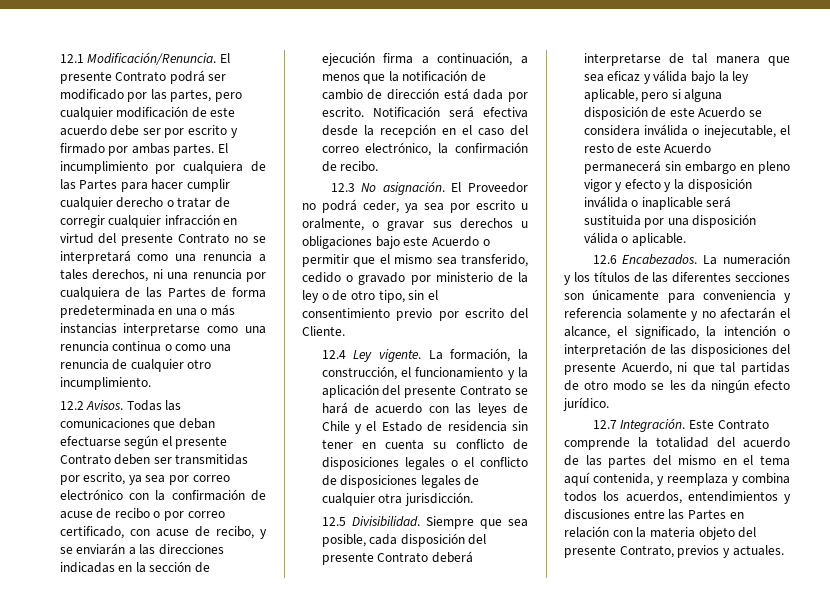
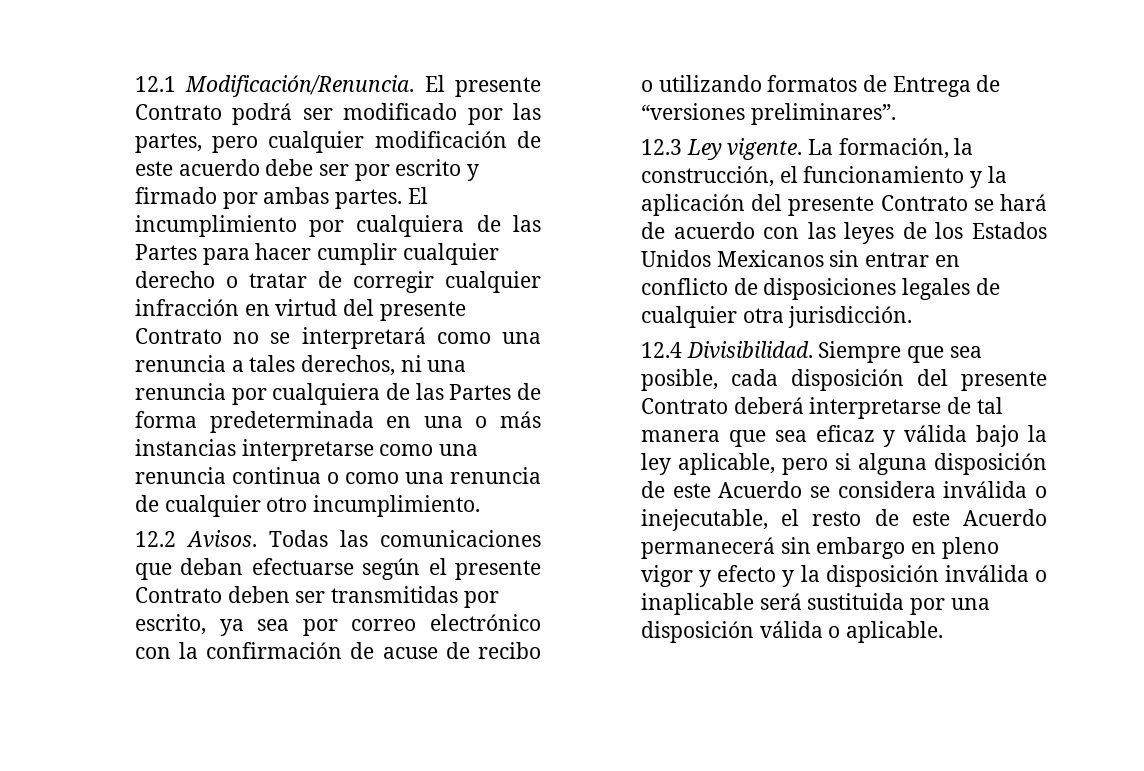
- Todas las comunicaciones que deban efectuarse según el presente Contrato deben ser transmitidas por escrito, ya sea por correo electrónico con la confirmación de acuse de recibo o por correo certificado, con acuse de recibo, y se enviarán a las direcciones indicadas en la sección de ejecución firma a continuación, a menos que la notificación de cambio de dirección está dada por escrito. Notificación será efectiva desde la recepción en el caso del correo electrónico, la confirmación de recibo.
- 12.3 No asignación. El Proveedor no podrá ceder, ya sea por escrito u oralmente, o gravar sus derechos u obligaciones bajo este Acuerdo o permitir que el mismo sea transferido, cedido o gravado por ministerio de la ley o de otro tipo, sin el consentimiento previo por escrito del Cliente.
- 12.4 Ley vigente.
+ Todas las comunicaciones que deban efectuarse según el presente Contrato deben ser transmitidas por escrito, ya sea por correo electrónico con la confirmación de acuse de recibo o utilizando formatos de Entrega de “versiones preliminares”.
+ 12.3 Ley vigente.
- La formación, la construcción, el funcionamiento y la aplicación del presente Contrato se hará de acuerdo con las leyes de Chile y el Estado de residencia sin tener en cuenta su conflicto de disposiciones legales o el conflicto de disposiciones legales de cualquier otra jurisdicción.
+ La formación, la construcción, el funcionamiento y la aplicación del presente Contrato se hará de acuerdo con las leyes de los Estados Unidos Mexicanos sin entrar en conflicto de disposiciones legales de cualquier otra jurisdicción.
- 12.5 Divisibilidad.
+ 12.4 Divisibilidad.
- 12.6 Encabezados. La numeración y los títulos de las diferentes secciones son únicamente para conveniencia y referencia solamente y no afectarán el alcance, el significado, la intención o interpretación de las disposiciones del presente Acuerdo, ni que tal partidas de otro modo se les da ningún efecto jurídico.
- 12.7 Integración. Este Contrato comprende la totalidad del acuerdo de las partes del mismo en el tema aquí contenida, y reemplaza y combina todos los acuerdos, entendimientos y discusiones entre las Partes en relación con la materia objeto del presente Contrato, previos y actuales.

